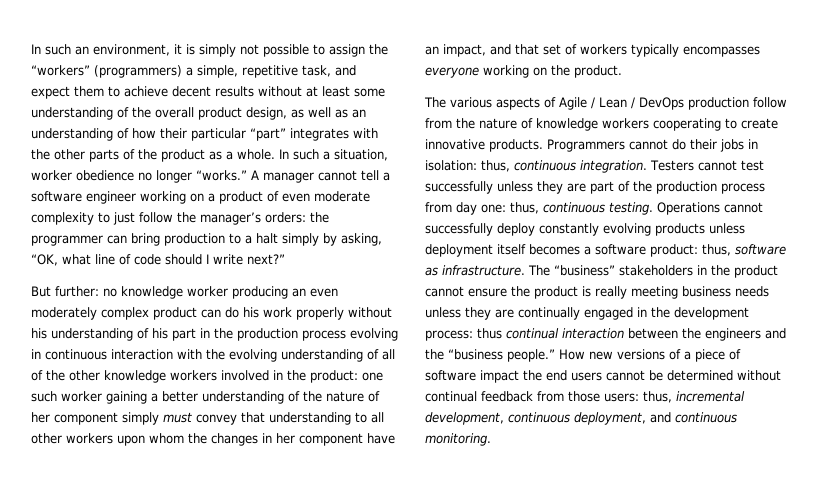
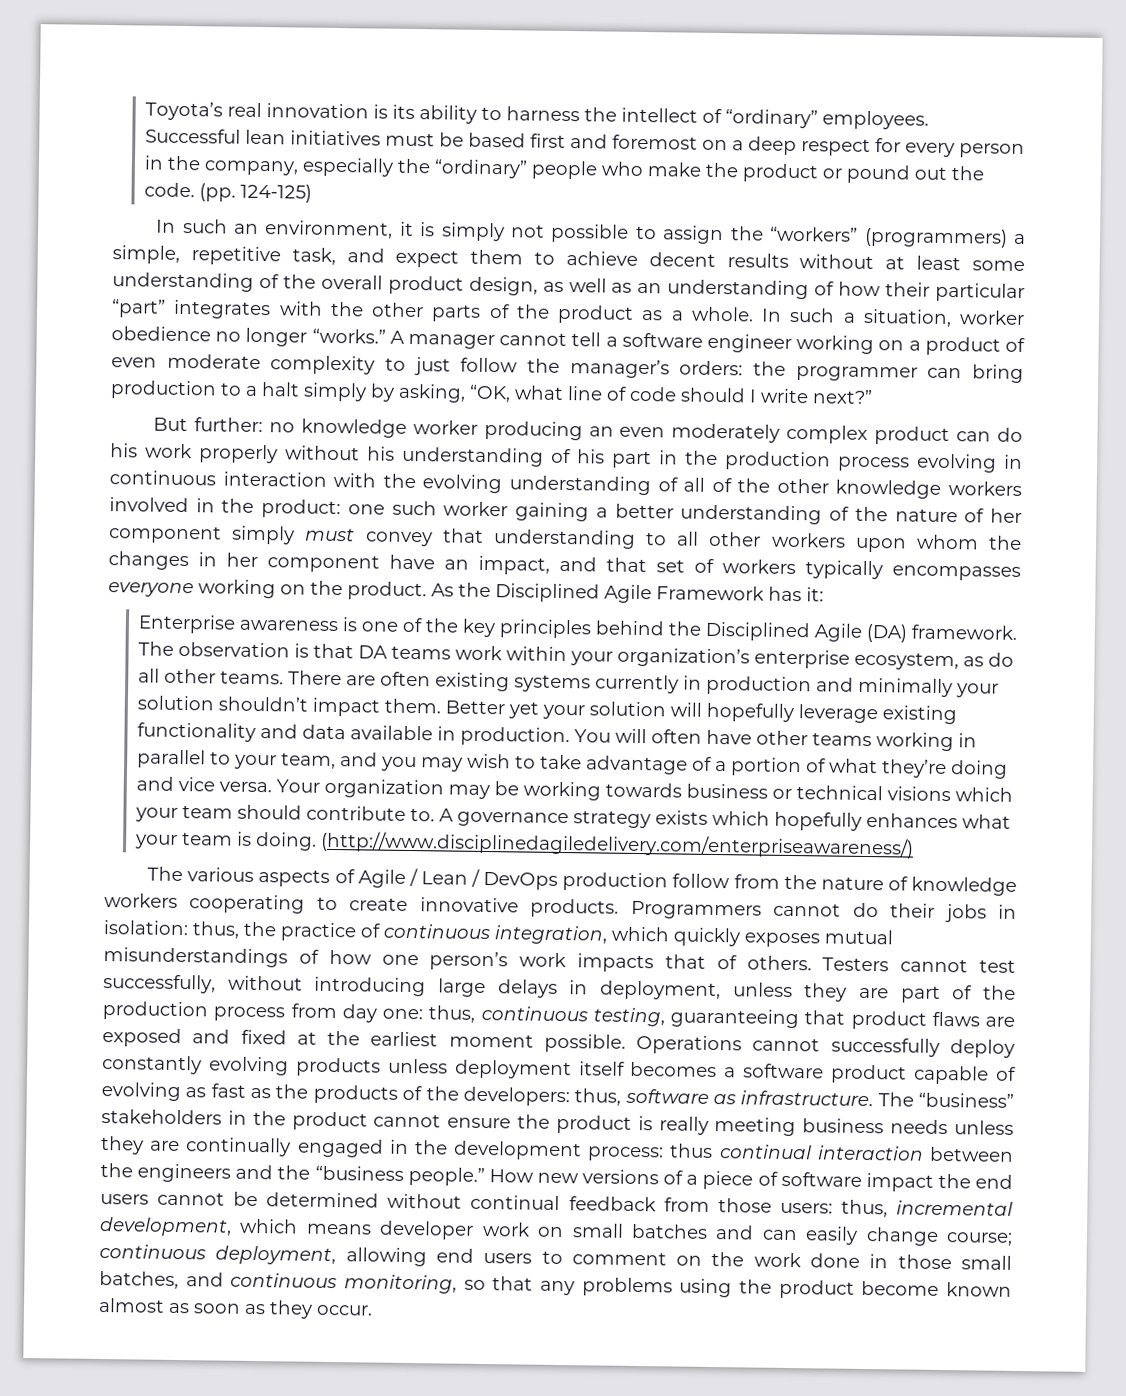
+ Toyota’s real innovation is its ability to harness the intellect of “ordinary” employees. Successful lean initiatives must be based first and foremost on a deep respect for every person in the company, especially the “ordinary” people who make the product or pound out the code. (pp. 124-125)
+ As the Disciplined Agile Framework has it:
+ Enterprise awareness is one of the key principles behind the Disciplined Agile (DA) framework. The observation is that DA teams work within your organization’s enterprise ecosystem, as do all other teams. There are often existing systems currently in production and minimally your solution shouldn’t impact them. Better yet your solution will hopefully leverage existing functionality and data available in production. You will often have other teams working in parallel to your team, and you may wish to take advantage of a portion of what they’re doing and vice versa. Your organization may be working towards business or technical visions which your team should contribute to. A governance strategy exists which hopefully enhances what your team is doing. (http://www.disciplinedagiledelivery.com/enterpriseawareness/)
- Programmers cannot do their jobs in isolation: thus, continuous integration. Testers cannot test successfully unless they are part of the production process from day one: thus, continuous testing.
+ Programmers cannot do their jobs in isolation: thus, the practice of continuous integration, which quickly exposes mutual misunderstandings of how one person’s work impacts that of others. Testers cannot test successfully, without introducing large delays in deployment, unless they are part of the production process from day one: thus, continuous testing, guaranteeing that product flaws are exposed and fixed at the earliest moment possible.
- Operations cannot successfully deploy constantly evolving products unless deployment itself becomes a software product: thus, software as infrastructure.
+ Operations cannot successfully deploy constantly evolving products unless deployment itself becomes a software product capable of evolving as fast as the products of the developers: thus, software as infrastructure.
- How new versions of a piece of software impact the end users cannot be determined without continual feedback from those users: thus, incremental development, continuous deployment, and continuous monitoring.
+ How new versions of a piece of software impact the end users cannot be determined without continual feedback from those users: thus, incremental development, which means developer work on small batches and can easily change course; continuous deployment, allowing end users to comment on the work done in those small batches, and continuous monitoring, so that any problems using the product become known almost as soon as they occur.

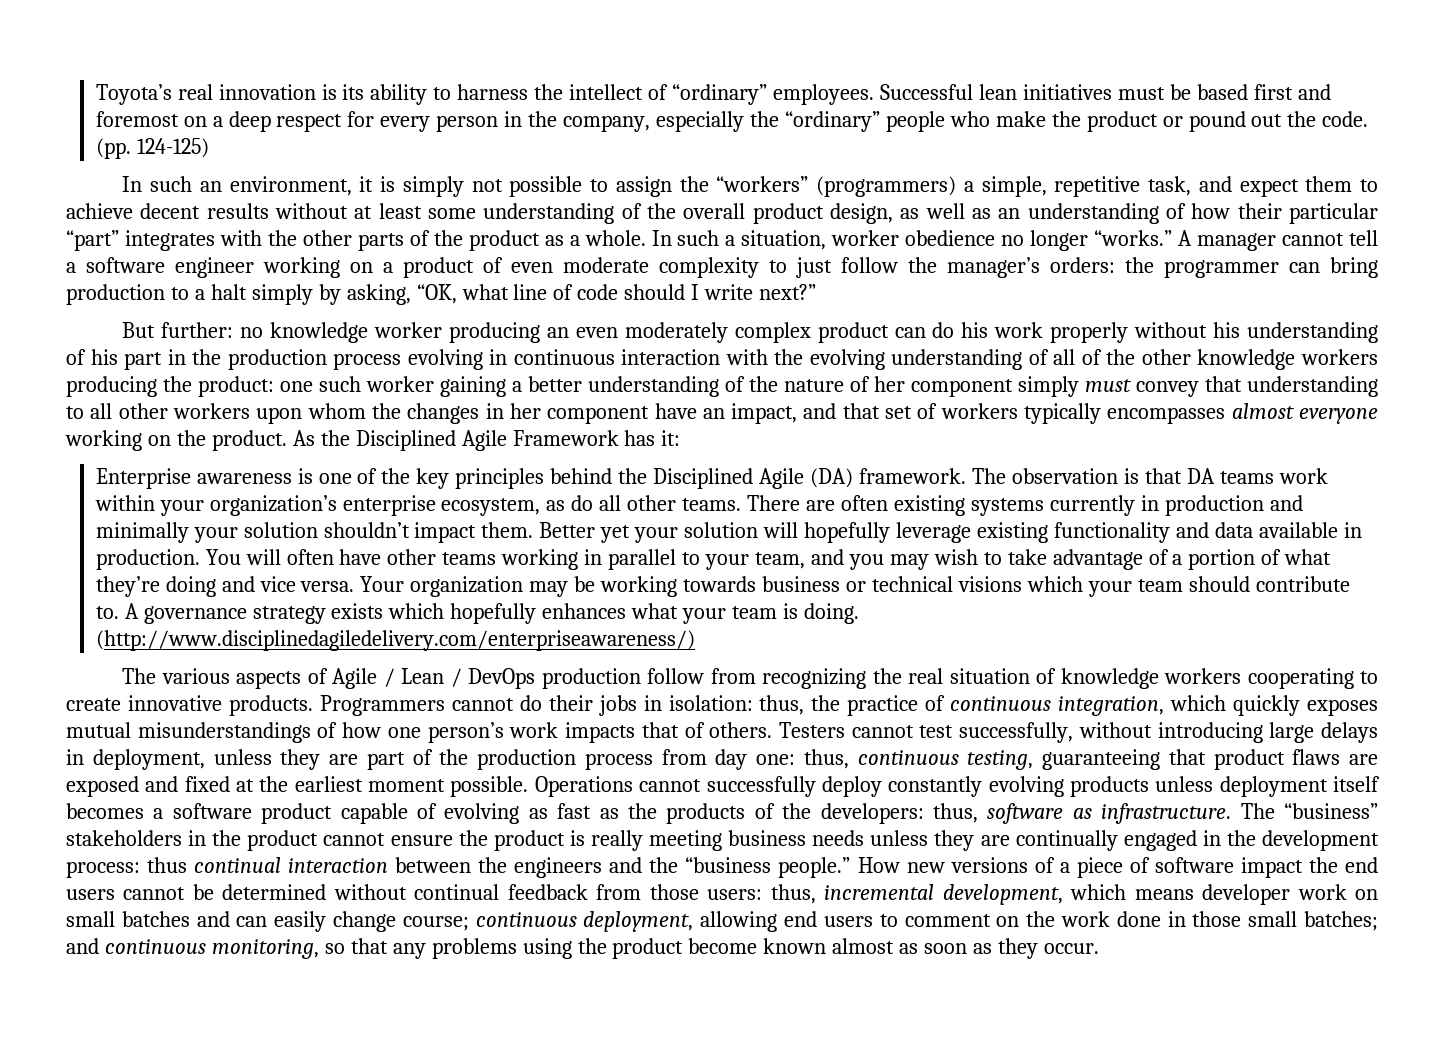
- no knowledge worker producing an even moderately complex product can do his work properly without his understanding of his part in the production process evolving in continuous interaction with the evolving understanding of all of the other knowledge workers involved in the product:
+ no knowledge worker producing an even moderately complex product can do his work properly without his understanding of his part in the production process evolving in continuous interaction with the evolving understanding of all of the other knowledge workers producing the product:
- one such worker gaining a better understanding of the nature of her component simply must convey that understanding to all other workers upon whom the changes in her component have an impact, and that set of workers typically encompasses everyone working on the product.
+ one such worker gaining a better understanding of the nature of her component simply must convey that understanding to all other workers upon whom the changes in her component have an impact, and that set of workers typically encompasses almost everyone working on the product.
- The various aspects of Agile / Lean / DevOps production follow from the nature of knowledge workers cooperating to create innovative products.
+ The various aspects of Agile / Lean / DevOps production follow from recognizing the real situation of knowledge workers cooperating to create innovative products.
- continuous deployment, allowing end users to comment on the work done in those small batches, and continuous monitoring, so that any problems using the product become known almost as soon as they occur.
+ continuous deployment, allowing end users to comment on the work done in those small batches; and continuous monitoring, so that any problems using the product become known almost as soon as they occur.

